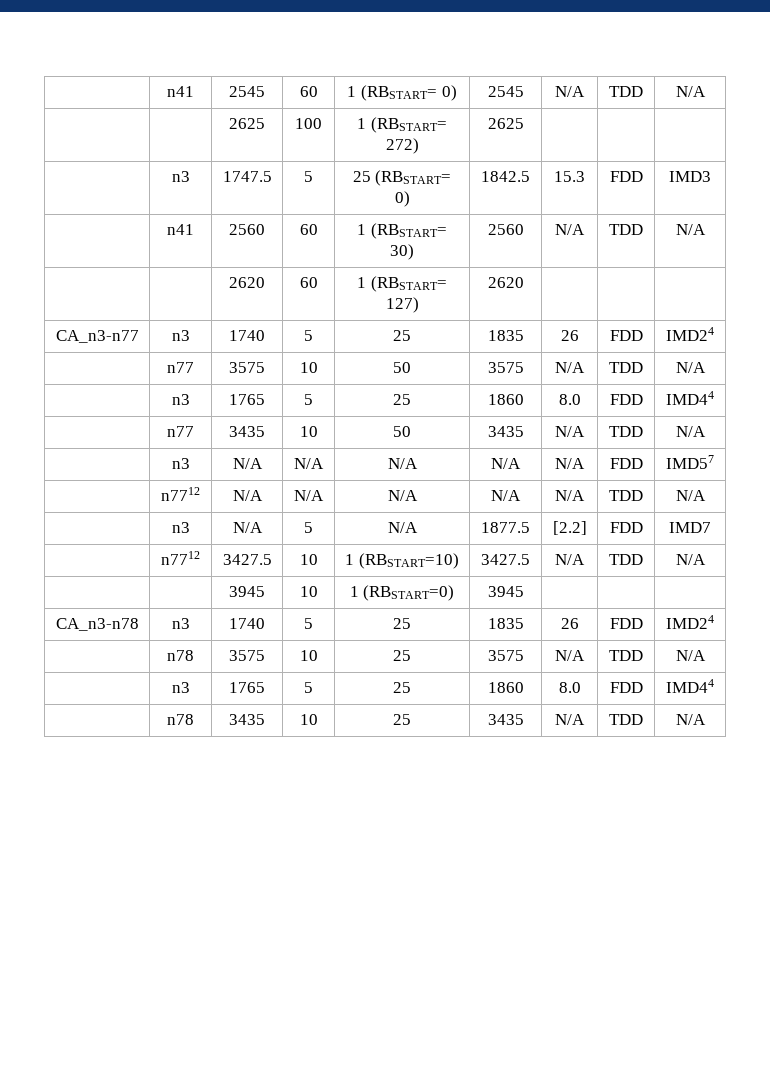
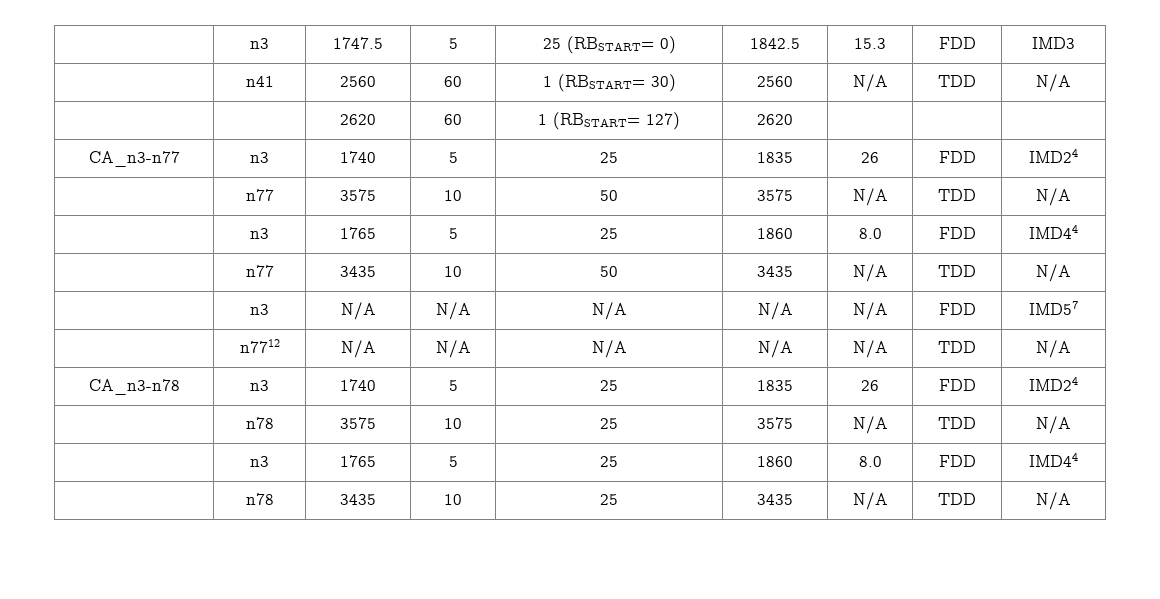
- | n41 | 2545 | 60 | 1 (RBSTART= 0) | 2545 | N/A | TDD | N/A
- | | 2625 | 100 | 1 (RBSTART= 272) | 2625 | | |
- | n3 | N/A | 5 | N/A | 1877.5 | [2.2] | FDD | IMD7
- | n7712 | 3427.5 | 10 | 1 (RBSTART=10) | 3427.5 | N/A | TDD | N/A
- | | 3945 | 10 | 1 (RBSTART=0) | 3945 | | |

